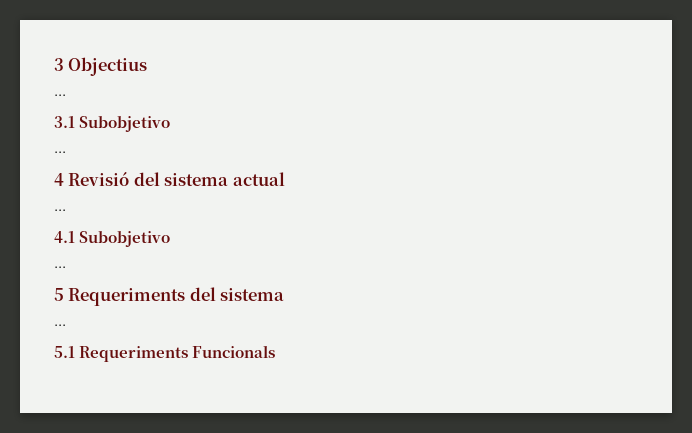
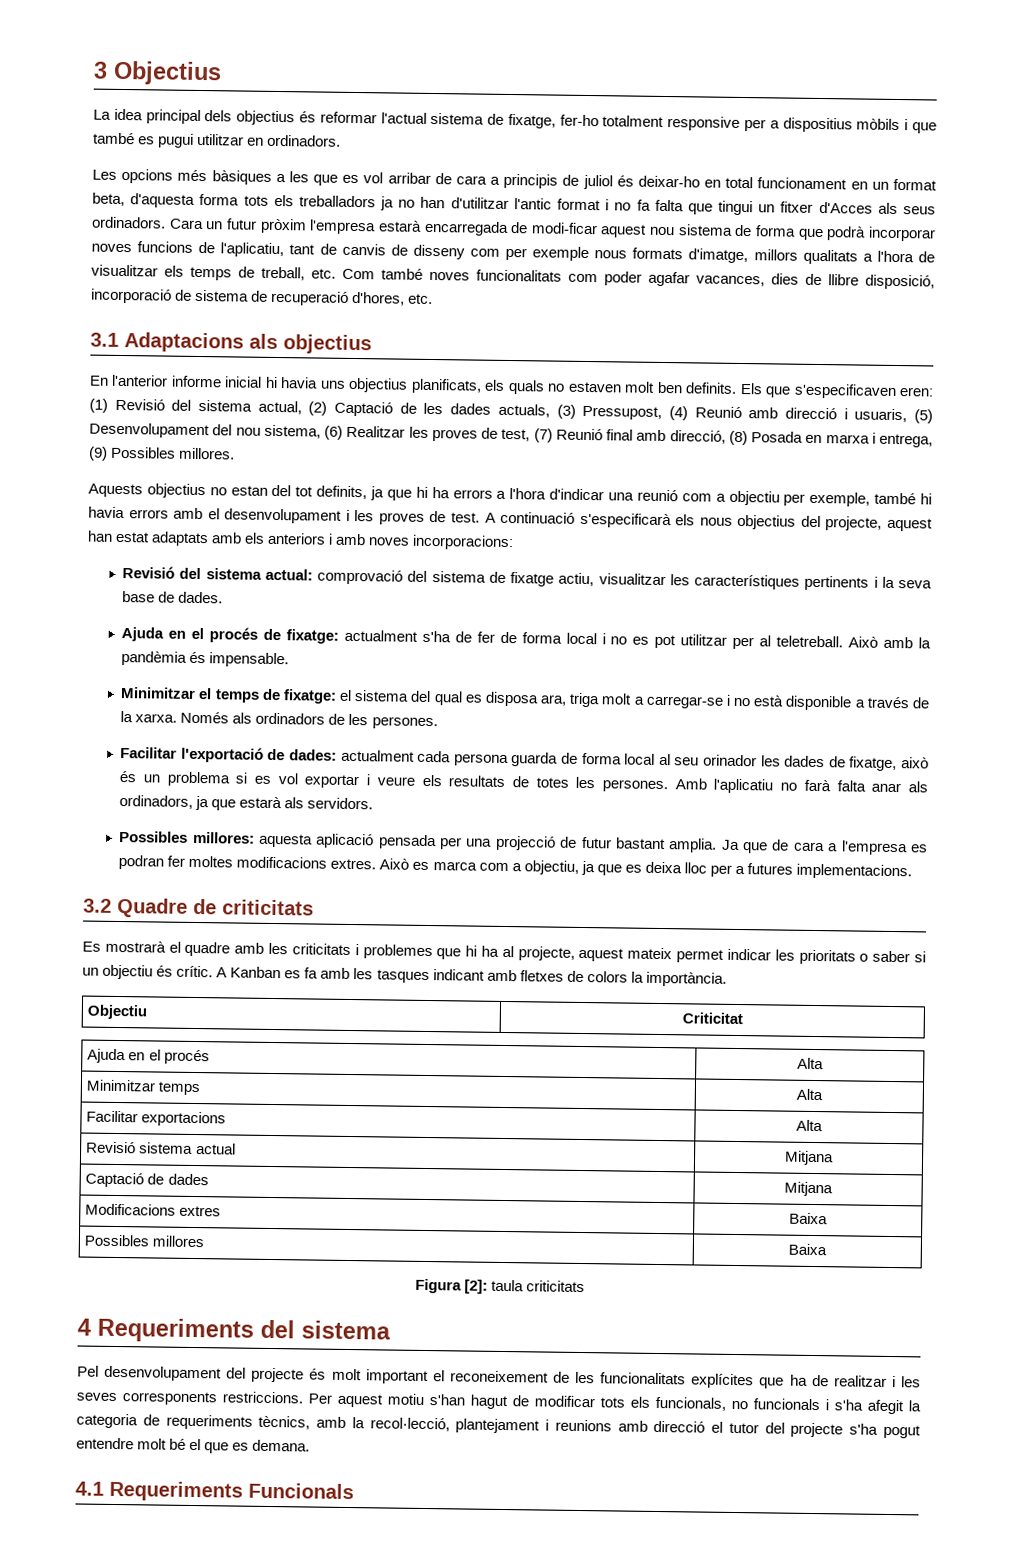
  3 Objectius
- ...
- 3.1 Subobjetivo
- ...
- 4 Revisió del sistema actual
- ...
- 4.1 Subobjetivo
- ...
- 5 Requeriments del sistema
- ...
- 5.1 Requeriments Funcionals
+ La idea principal dels objectius és reformar l'actual sistema de fixatge, fer-ho totalment responsive per a dispositius mòbils i que també es pugui utilitzar en ordinadors.
+ Les opcions més bàsiques a les que es vol arribar de cara a principis de juliol és deixar-ho en total funcionament en un format beta, d'aquesta forma tots els treballadors ja no han d'utilitzar l'antic format i no fa falta que tingui un fitxer d'Acces als seus ordinadors. Cara un futur pròxim l'empresa estarà encarregada de modi-ficar aquest nou sistema de forma que podrà incorporar noves funcions de l'aplicatiu, tant de canvis de disseny com per exemple nous formats d'imatge, millors qualitats a l'hora de visualitzar els temps de treball, etc. Com també noves funcionalitats com poder agafar vacances, dies de llibre disposició, incorporació de sistema de recuperació d'hores, etc.
+ 3.1 Adaptacions als objectius
+ En l'anterior informe inicial hi havia uns objectius planificats, els quals no estaven molt ben definits. Els que s'especificaven eren: (1) Revisió del sistema actual, (2) Captació de les dades actuals, (3) Pressupost, (4) Reunió amb direcció i usuaris, (5) Desenvolupament del nou sistema, (6) Realitzar les proves de test, (7) Reunió final amb direcció, (8) Posada en marxa i entrega, (9) Possibles millores.
+ Aquests objectius no estan del tot definits, ja que hi ha errors a l'hora d'indicar una reunió com a objectiu per exemple, també hi havia errors amb el desenvolupament i les proves de test. A continuació s'especificarà els nous objectius del projecte, aquest han estat adaptats amb els anteriors i amb noves incorporacions:
+ Revisió del sistema actual: comprovació del sistema de fixatge actiu, visualitzar les característiques pertinents i la seva base de dades.
+ Ajuda en el procés de fixatge: actualment s'ha de fer de forma local i no es pot utilitzar per al teletreball. Això amb la pandèmia és impensable.
+ Minimitzar el temps de fixatge: el sistema del qual es disposa ara, triga molt a carregar-se i no està disponible a través de la xarxa. Només als ordinadors de les persones.
+ Facilitar l'exportació de dades: actualment cada persona guarda de forma local al seu orinador les dades de fixatge, això és un problema si es vol exportar i veure els resultats de totes les persones. Amb l'aplicatiu no farà falta anar als ordinadors, ja que estarà als servidors.
+ Possibles millores: aquesta aplicació pensada per una projecció de futur bastant amplia. Ja que de cara a l'empresa es podran fer moltes modificacions extres. Això es marca com a objectiu, ja que es deixa lloc per a futures implementacions.
+ 3.2 Quadre de criticitats
+ Es mostrarà el quadre amb les criticitats i problemes que hi ha al projecte, aquest mateix permet indicar les prioritats o saber si un objectiu és crític. A Kanban es fa amb les tasques indicant amb fletxes de colors la importància.
+ Objectiu | Criticitat
+ Ajuda en el procés | Alta
+ Minimitzar temps | Alta
+ Facilitar exportacions | Alta
+ Revisió sistema actual | Mitjana
+ Captació de dades | Mitjana
+ Modificacions extres | Baixa
+ Possibles millores | Baixa
+ Figura [2]: taula criticitats
+ 4 Requeriments del sistema
+ Pel desenvolupament del projecte és molt important el reconeixement de les funcionalitats explícites que ha de realitzar i les seves corresponents restriccions. Per aquest motiu s'han hagut de modificar tots els funcionals, no funcionals i s'ha afegit la categoria de requeriments tècnics, amb la recol·lecció, plantejament i reunions amb direcció el tutor del projecte s'ha pogut entendre molt bé el que es demana.
+ 4.1 Requeriments Funcionals

